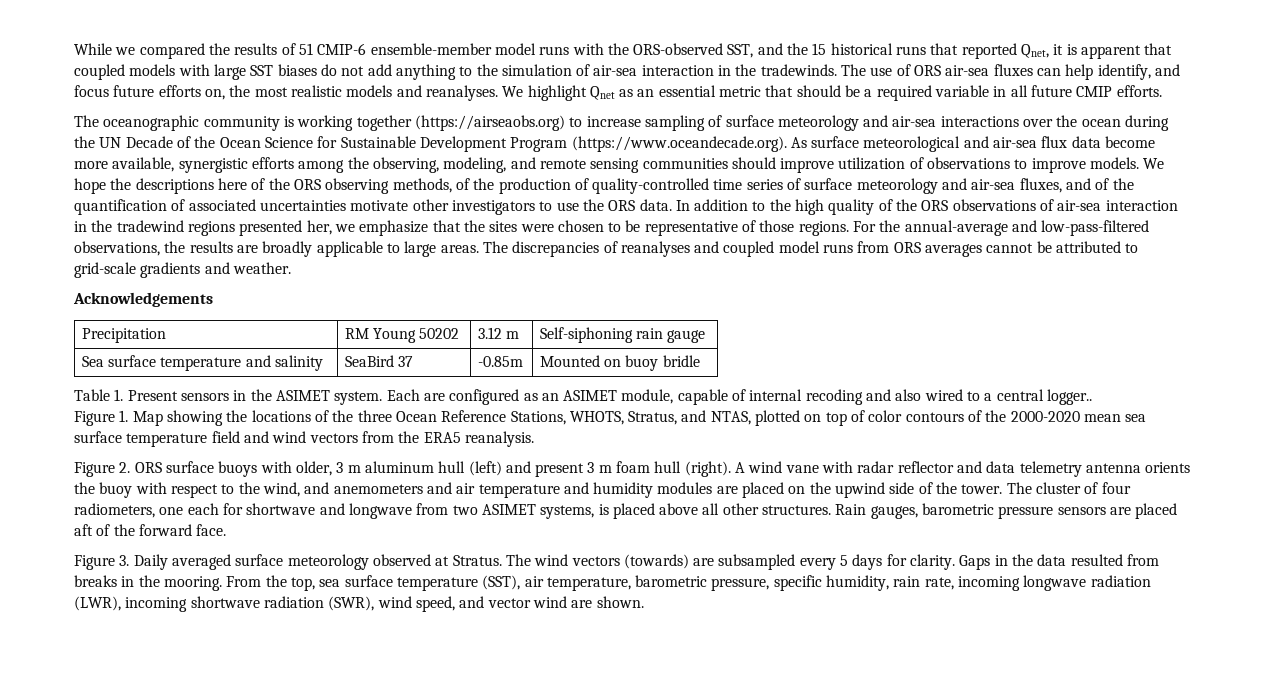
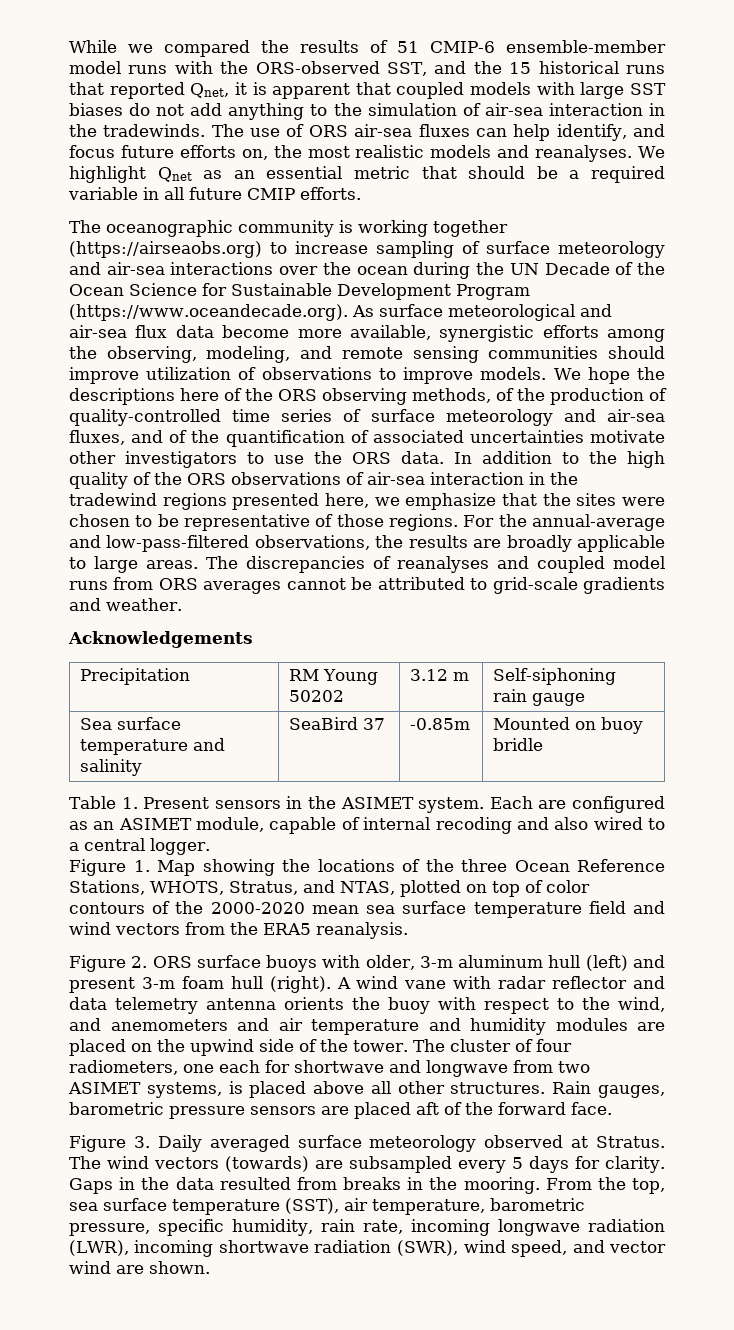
- In addition to the high quality of the ORS observations of air-sea interaction in the tradewind regions presented her, we emphasize that the sites were chosen to be representative of those regions.
+ In addition to the high quality of the ORS observations of air-sea interaction in the tradewind regions presented here, we emphasize that the sites were chosen to be representative of those regions.
- Each are configured as an ASIMET module, capable of internal recoding and also wired to a central logger..
+ Each are configured as an ASIMET module, capable of internal recoding and also wired to a central logger.
- Figure 2. ORS surface buoys with older, 3 m aluminum hull (left) and present 3 m foam hull (right).
+ Figure 2. ORS surface buoys with older, 3-m aluminum hull (left) and present 3-m foam hull (right).

